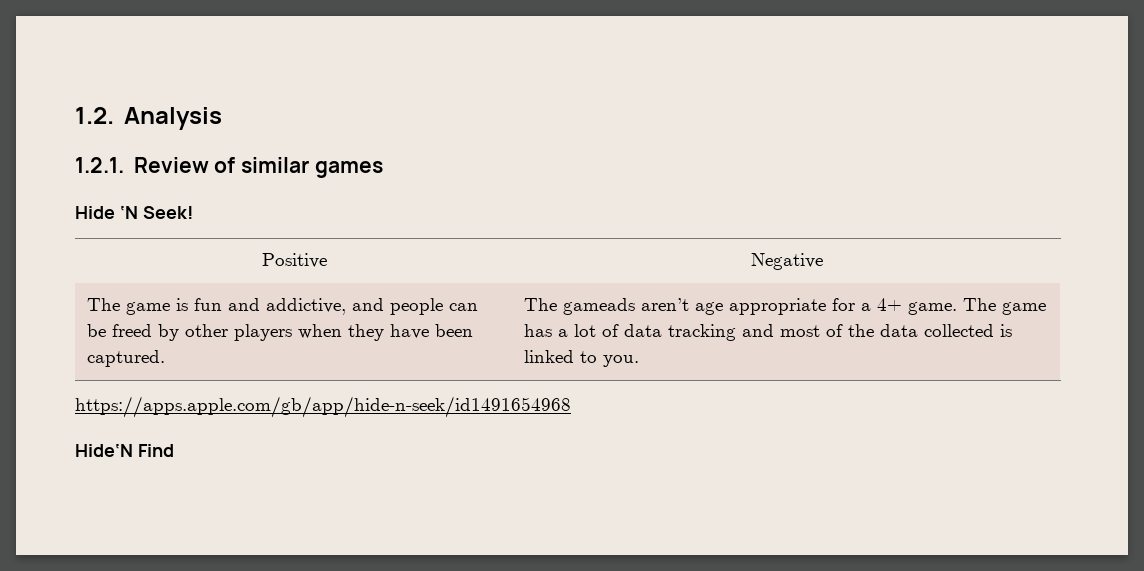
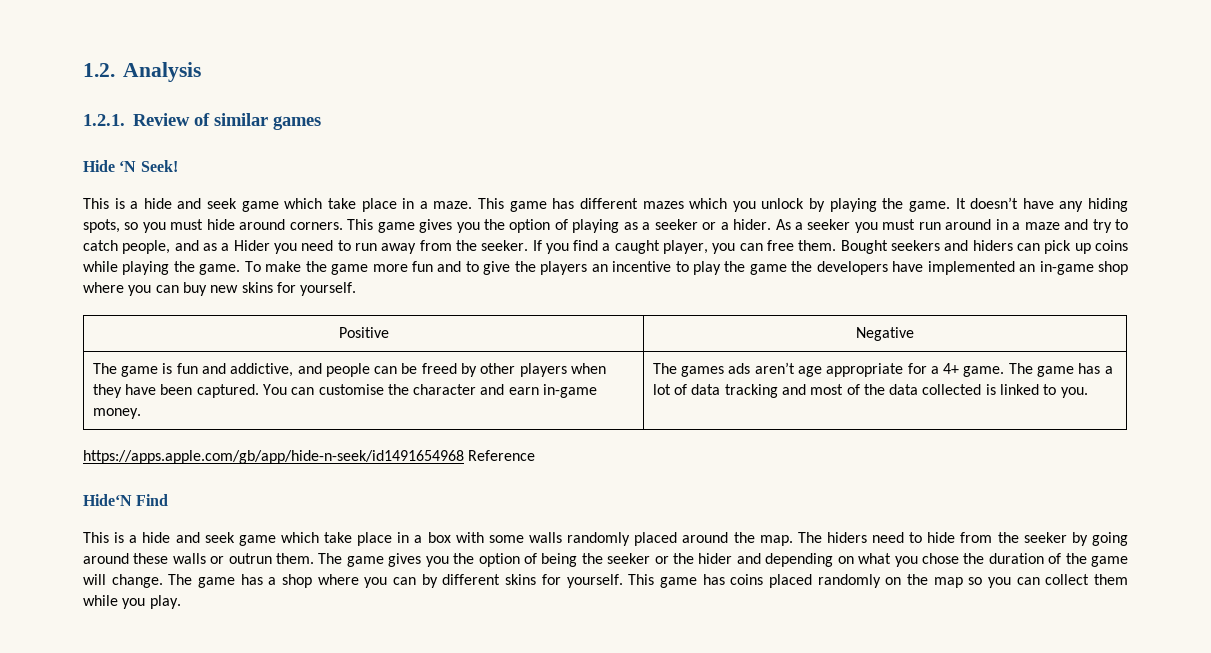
+ This is a hide and seek game which take place in a maze. This game has different mazes which you unlock by playing the game. It doesn’t have any hiding spots, so you must hide around corners. This game gives you the option of playing as a seeker or a hider. As a seeker you must run around in a maze and try to catch people, and as a Hider you need to run away from the seeker. If you find a caught player, you can free them. Bought seekers and hiders can pick up coins while playing the game. To make the game more fun and to give the players an incentive to play the game the developers have implemented an in-game shop where you can buy new skins for yourself.
- The game is fun and addictive, and people can be freed by other players when they have been captured. | The gameads aren’t age appropriate for a 4+ game.
+ The game is fun and addictive, and people can be freed by other players when they have been captured. You can customise the character and earn in-game money. | The games ads aren’t age appropriate for a 4+ game.
- https://apps.apple.com/gb/app/hide-n-seek/id1491654968
+ https://apps.apple.com/gb/app/hide-n-seek/id1491654968 Reference
+ This is a hide and seek game which take place in a box with some walls randomly placed around the map. The hiders need to hide from the seeker by going around these walls or outrun them. The game gives you the option of being the seeker or the hider and depending on what you chose the duration of the game will change. The game has a shop where you can by different skins for yourself. This game has coins placed randomly on the map so you can collect them while you play.

